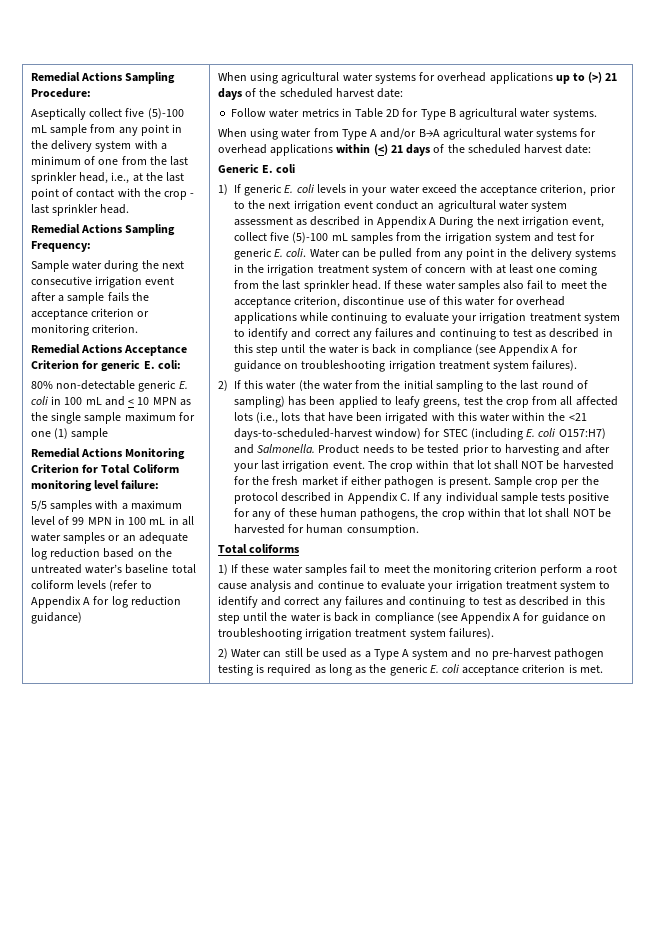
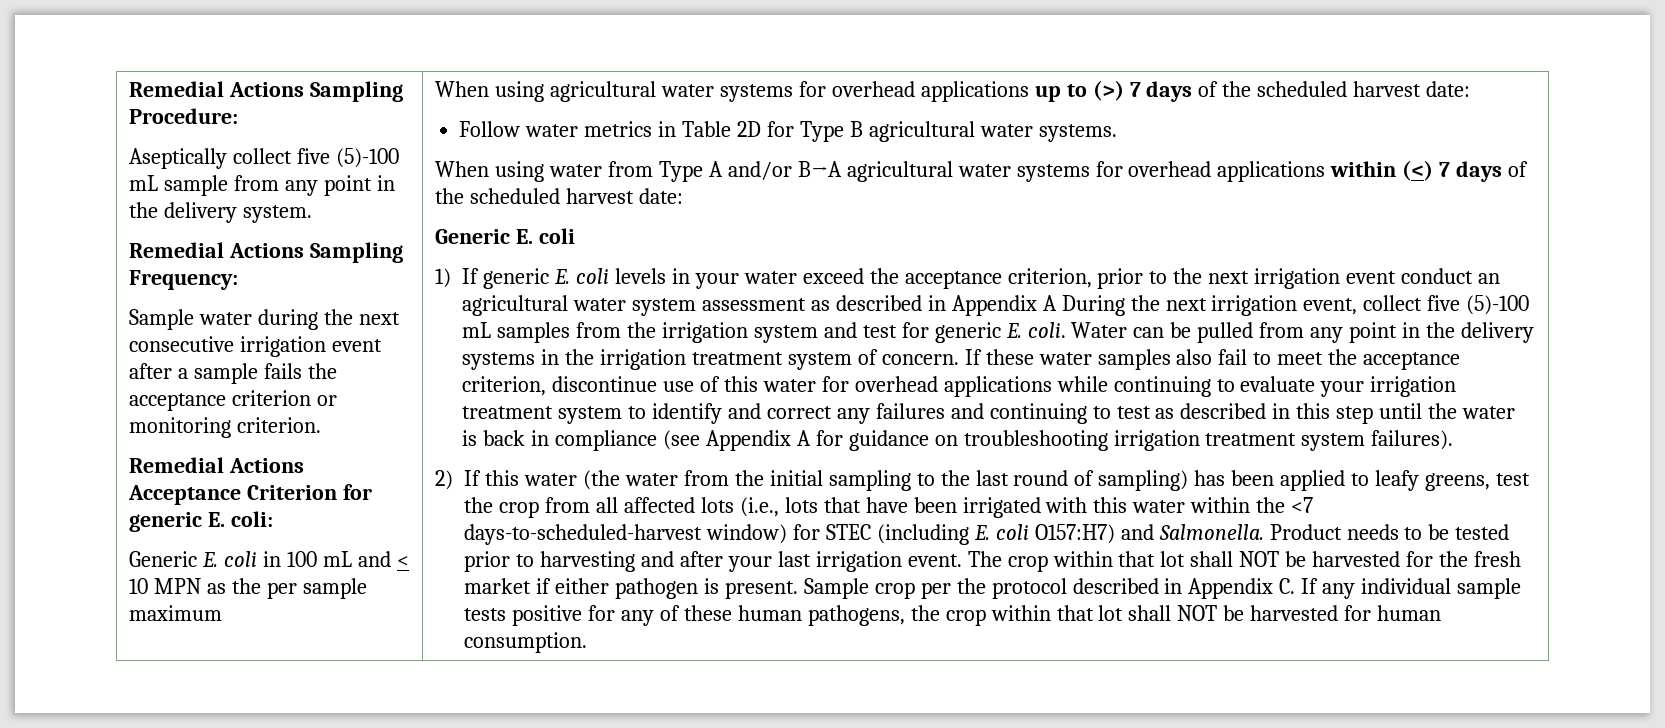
- Aseptically collect five (5)-100 mL sample from any point in the delivery system with a minimum of one from the last sprinkler head, i.e., at the last point of contact with the crop - last sprinkler head.
+ Aseptically collect five (5)-100 mL sample from any point in the delivery system.
- 80% non-detectable generic E. coli in 100 mL and < 10 MPN as the single sample maximum for one (1) sample
- Remedial Actions Monitoring Criterion for Total Coliform monitoring level failure:
- 5/5 samples with a maximum level of 99 MPN in 100 mL in all water samples or an adequate log reduction based on the untreated water’s baseline total coliform levels (refer to Appendix A for log reduction guidance)
+ Generic E. coli in 100 mL and < 10 MPN as the per sample maximum
- When using agricultural water systems for overhead applications up to (>) 21 days of the scheduled harvest date:
+ When using agricultural water systems for overhead applications up to (>) 7 days of the scheduled harvest date:
- When using water from Type A and/or B→A agricultural water systems for overhead applications within (<) 21 days of the scheduled harvest date:
+ When using water from Type A and/or B→A agricultural water systems for overhead applications within (<) 7 days of the scheduled harvest date:
- Water can be pulled from any point in the delivery systems in the irrigation treatment system of concern with at least one coming from the last sprinkler head.
+ Water can be pulled from any point in the delivery systems in the irrigation treatment system of concern.
- 2) If this water (the water from the initial sampling to the last round of sampling) has been applied to leafy greens, test the crop from all affected lots (i.e., lots that have been irrigated with this water within the <21 days-to-scheduled-harvest window) for STEC (including E. coli O157:H7) and Salmonella.
+ 2) If this water (the water from the initial sampling to the last round of sampling) has been applied to leafy greens, test the crop from all affected lots (i.e., lots that have been irrigated with this water within the <7 days-to-scheduled-harvest window) for STEC (including E. coli O157:H7) and Salmonella.
- Total coliforms
- 1) If these water samples fail to meet the monitoring criterion perform a root cause analysis and continue to evaluate your irrigation treatment system to identify and correct any failures and continuing to test as described in this step until the water is back in compliance (see Appendix A for guidance on troubleshooting irrigation treatment system failures).
- 2) Water can still be used as a Type A system and no pre-harvest pathogen testing is required as long as the generic E. coli acceptance criterion is met.

